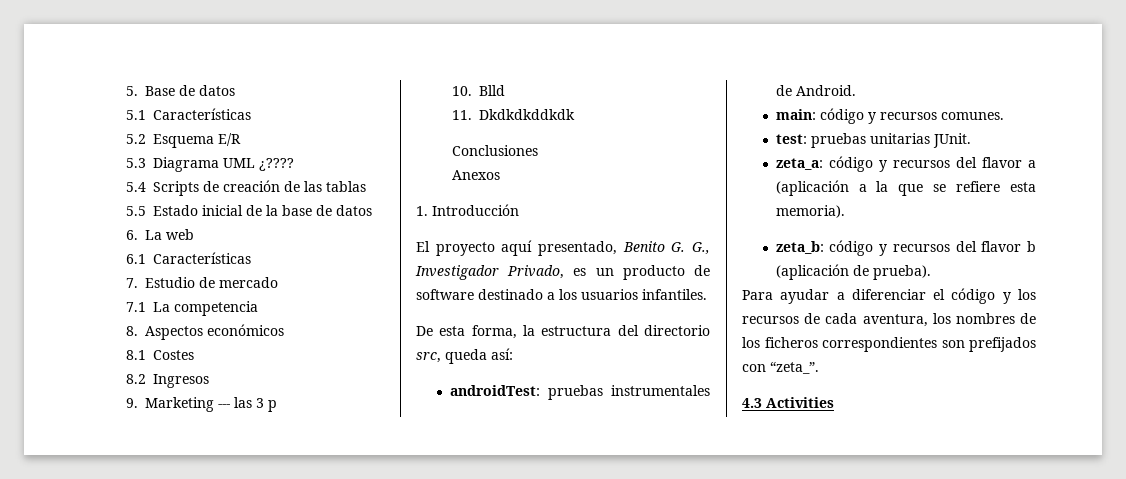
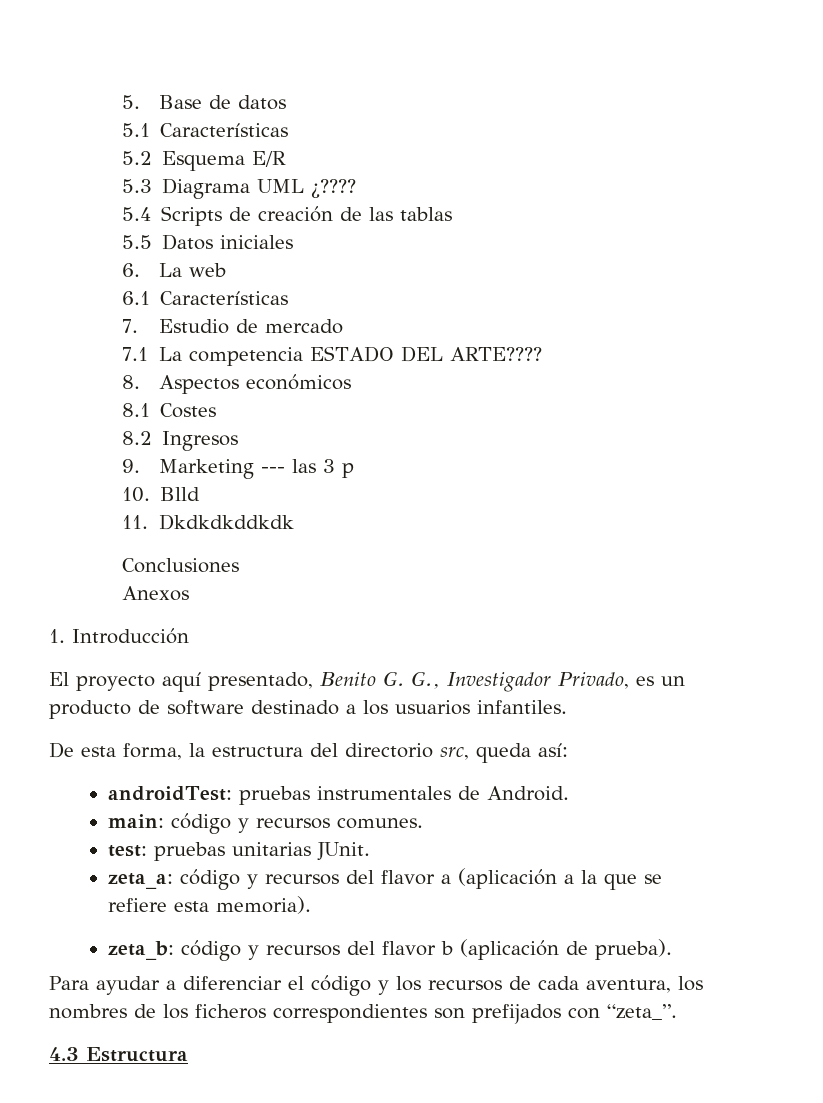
- 5.5 Estado inicial de la base de datos
+ 5.5 Datos iniciales
- 7.1 La competencia
+ 7.1 La competencia ESTADO DEL ARTE????
- 4.3 Activities
+ 4.3 Estructura

